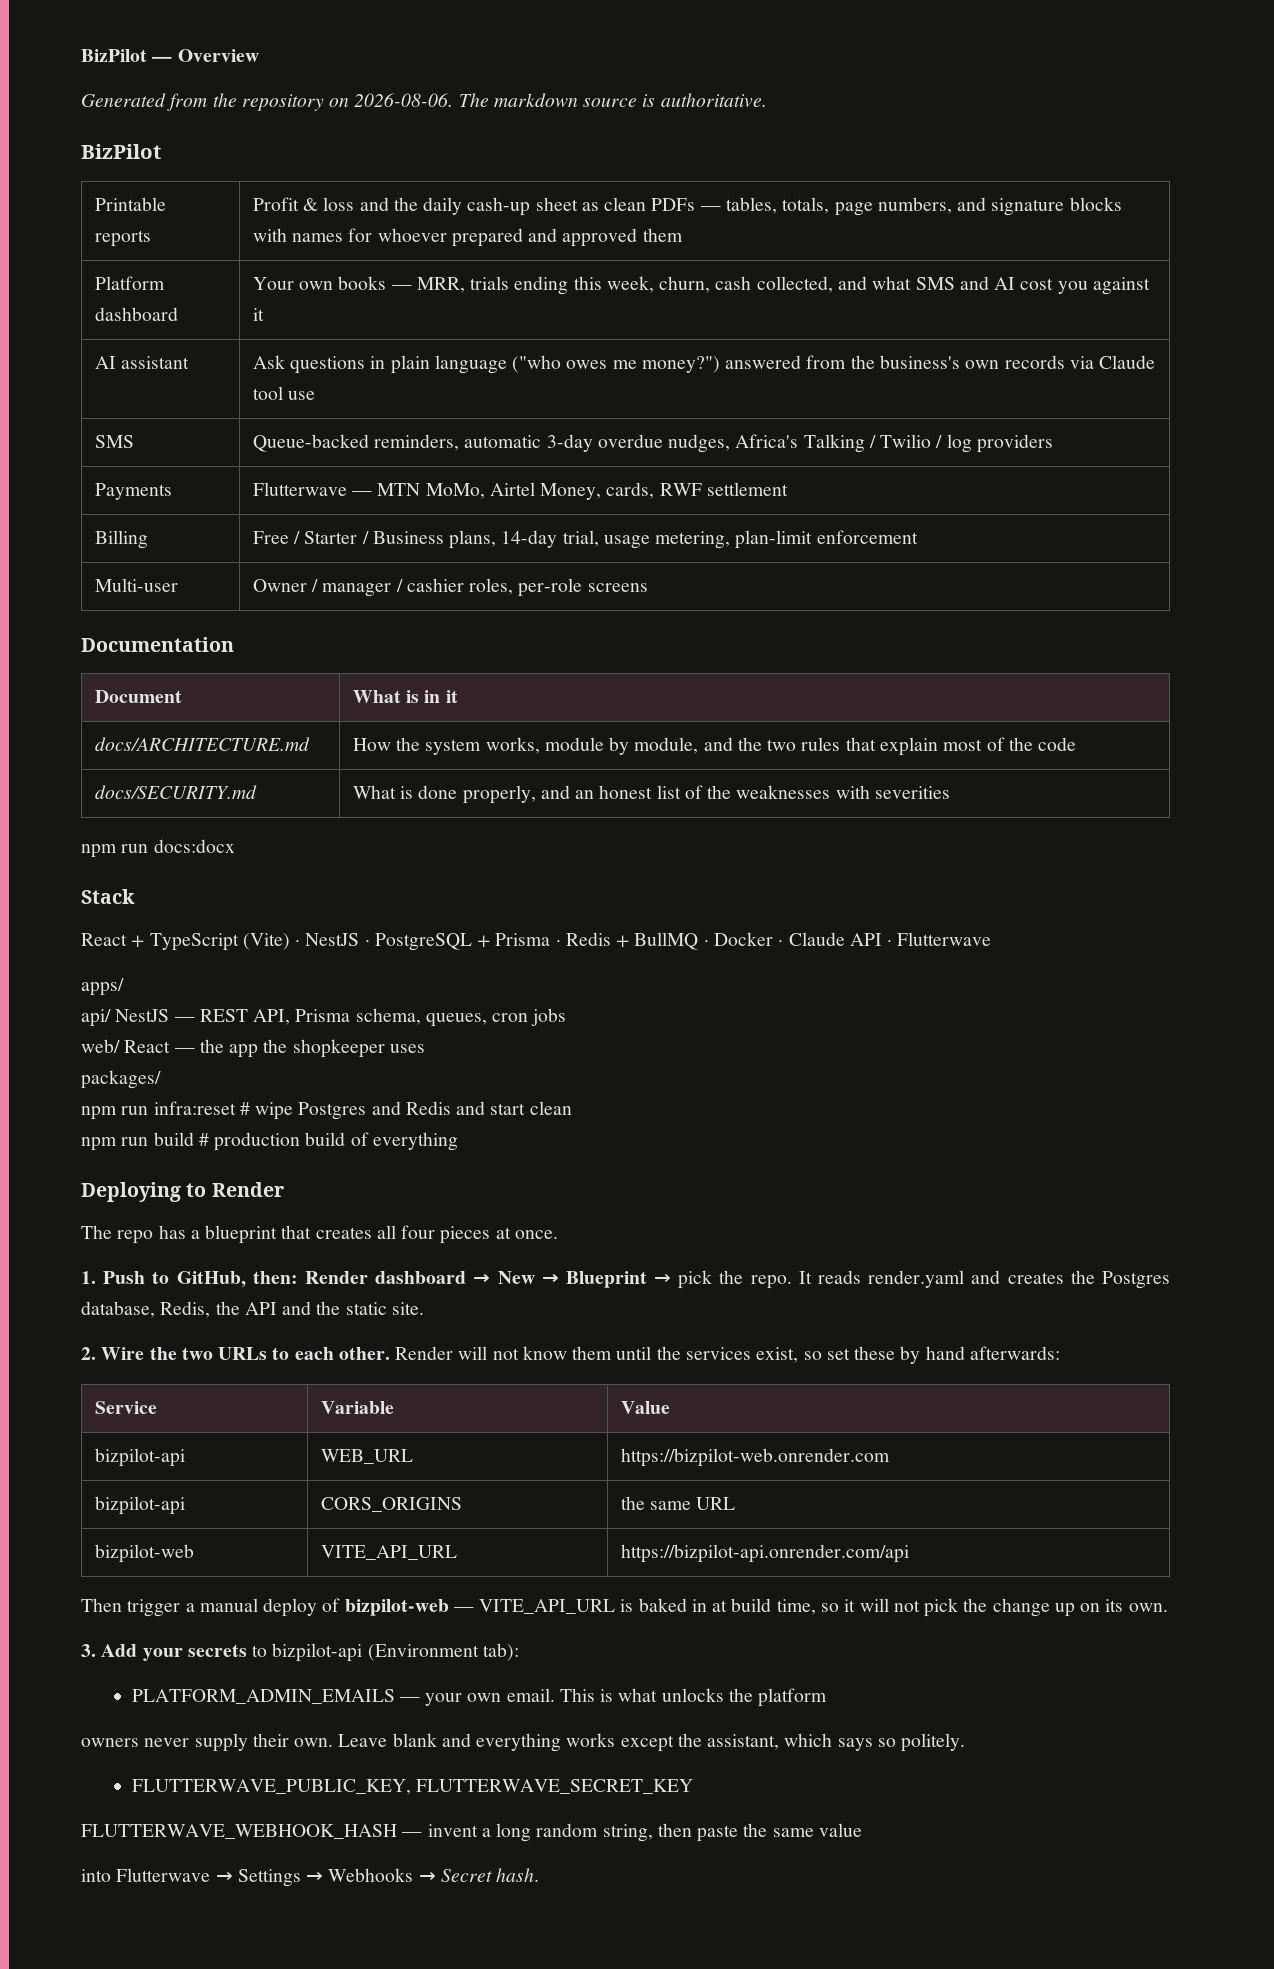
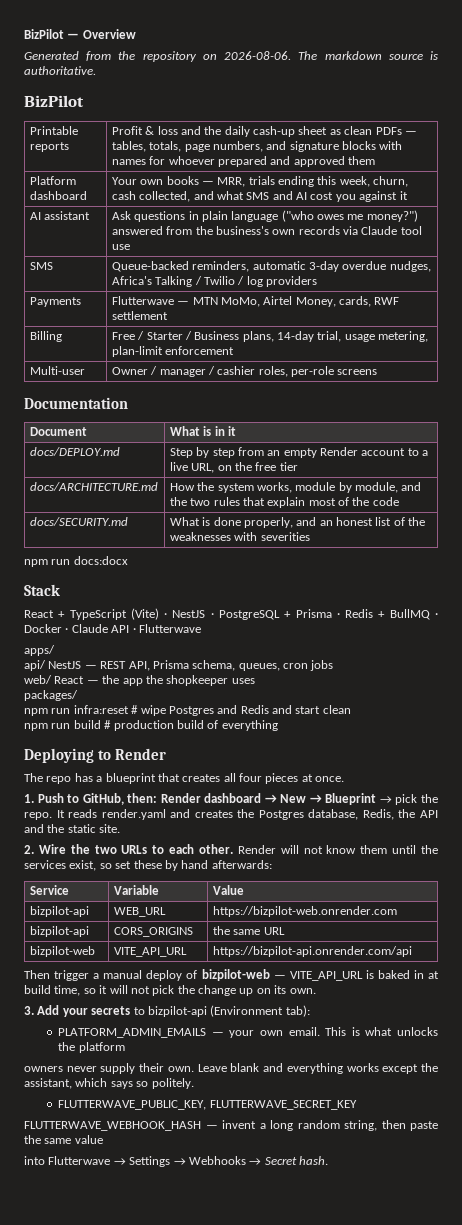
+ docs/DEPLOY.md | Step by step from an empty Render account to a live URL, on the free tier

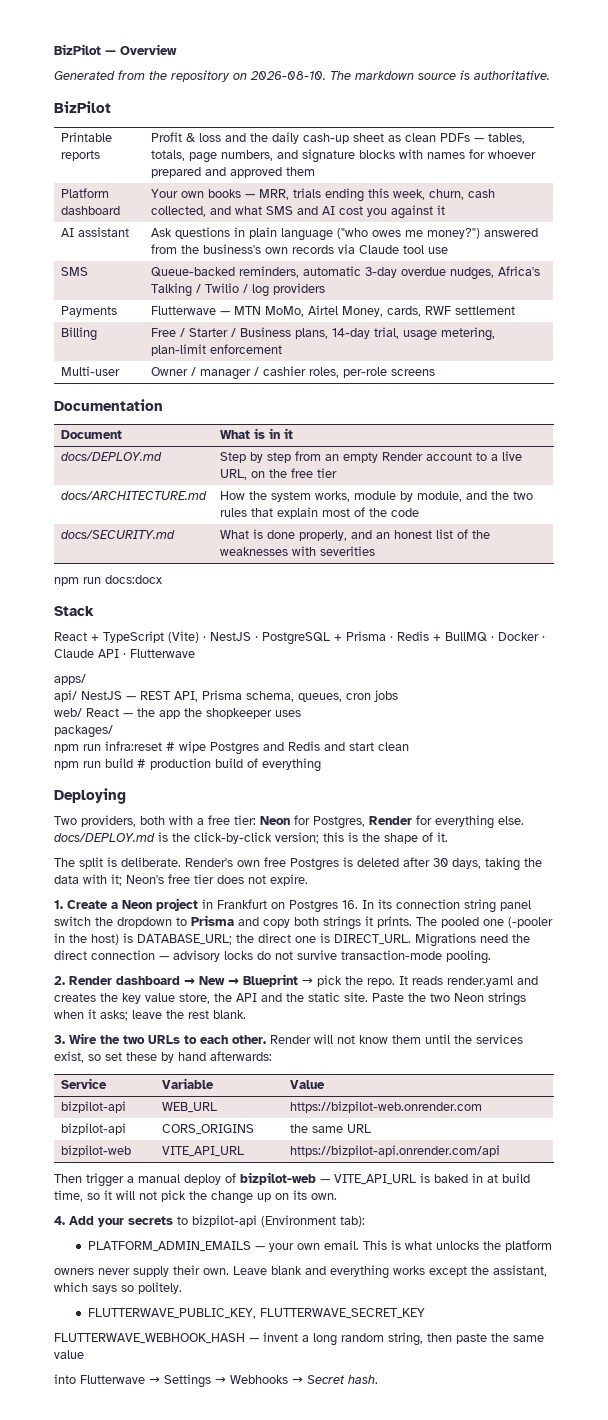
- Generated from the repository on 2026-08-06.
+ Generated from the repository on 2026-08-10.
- Deploying to Render
- The repo has a blueprint that creates all four pieces at once.
- 1. Push to GitHub, then: Render dashboard → New → Blueprint → pick the repo.
+ Deploying
+ Two providers, both with a free tier: Neon for Postgres, Render for everything else. docs/DEPLOY.md is the click-by-click version; this is the shape of it.
+ The split is deliberate. Render's own free Postgres is deleted after 30 days, taking the data with it; Neon's free tier does not expire.
+ 1. Create a Neon project in Frankfurt on Postgres 16. In its connection string panel switch the dropdown to Prisma and copy both strings it prints. The pooled one (-pooler in the host) is DATABASE_URL; the direct one is DIRECT_URL. Migrations need the direct connection — advisory locks do not survive transaction-mode pooling.
+ 2. Render dashboard → New → Blueprint → pick the repo.
- It reads render.yaml and creates the Postgres database, Redis, the API and the static site.
- 2. Wire the two URLs to each other.
+ It reads render.yaml and creates the key value store, the API and the static site. Paste the two Neon strings when it asks; leave the rest blank.
+ 3. Wire the two URLs to each other.
- 3. Add your secrets to bizpilot-api (Environment tab):
+ 4. Add your secrets to bizpilot-api (Environment tab):

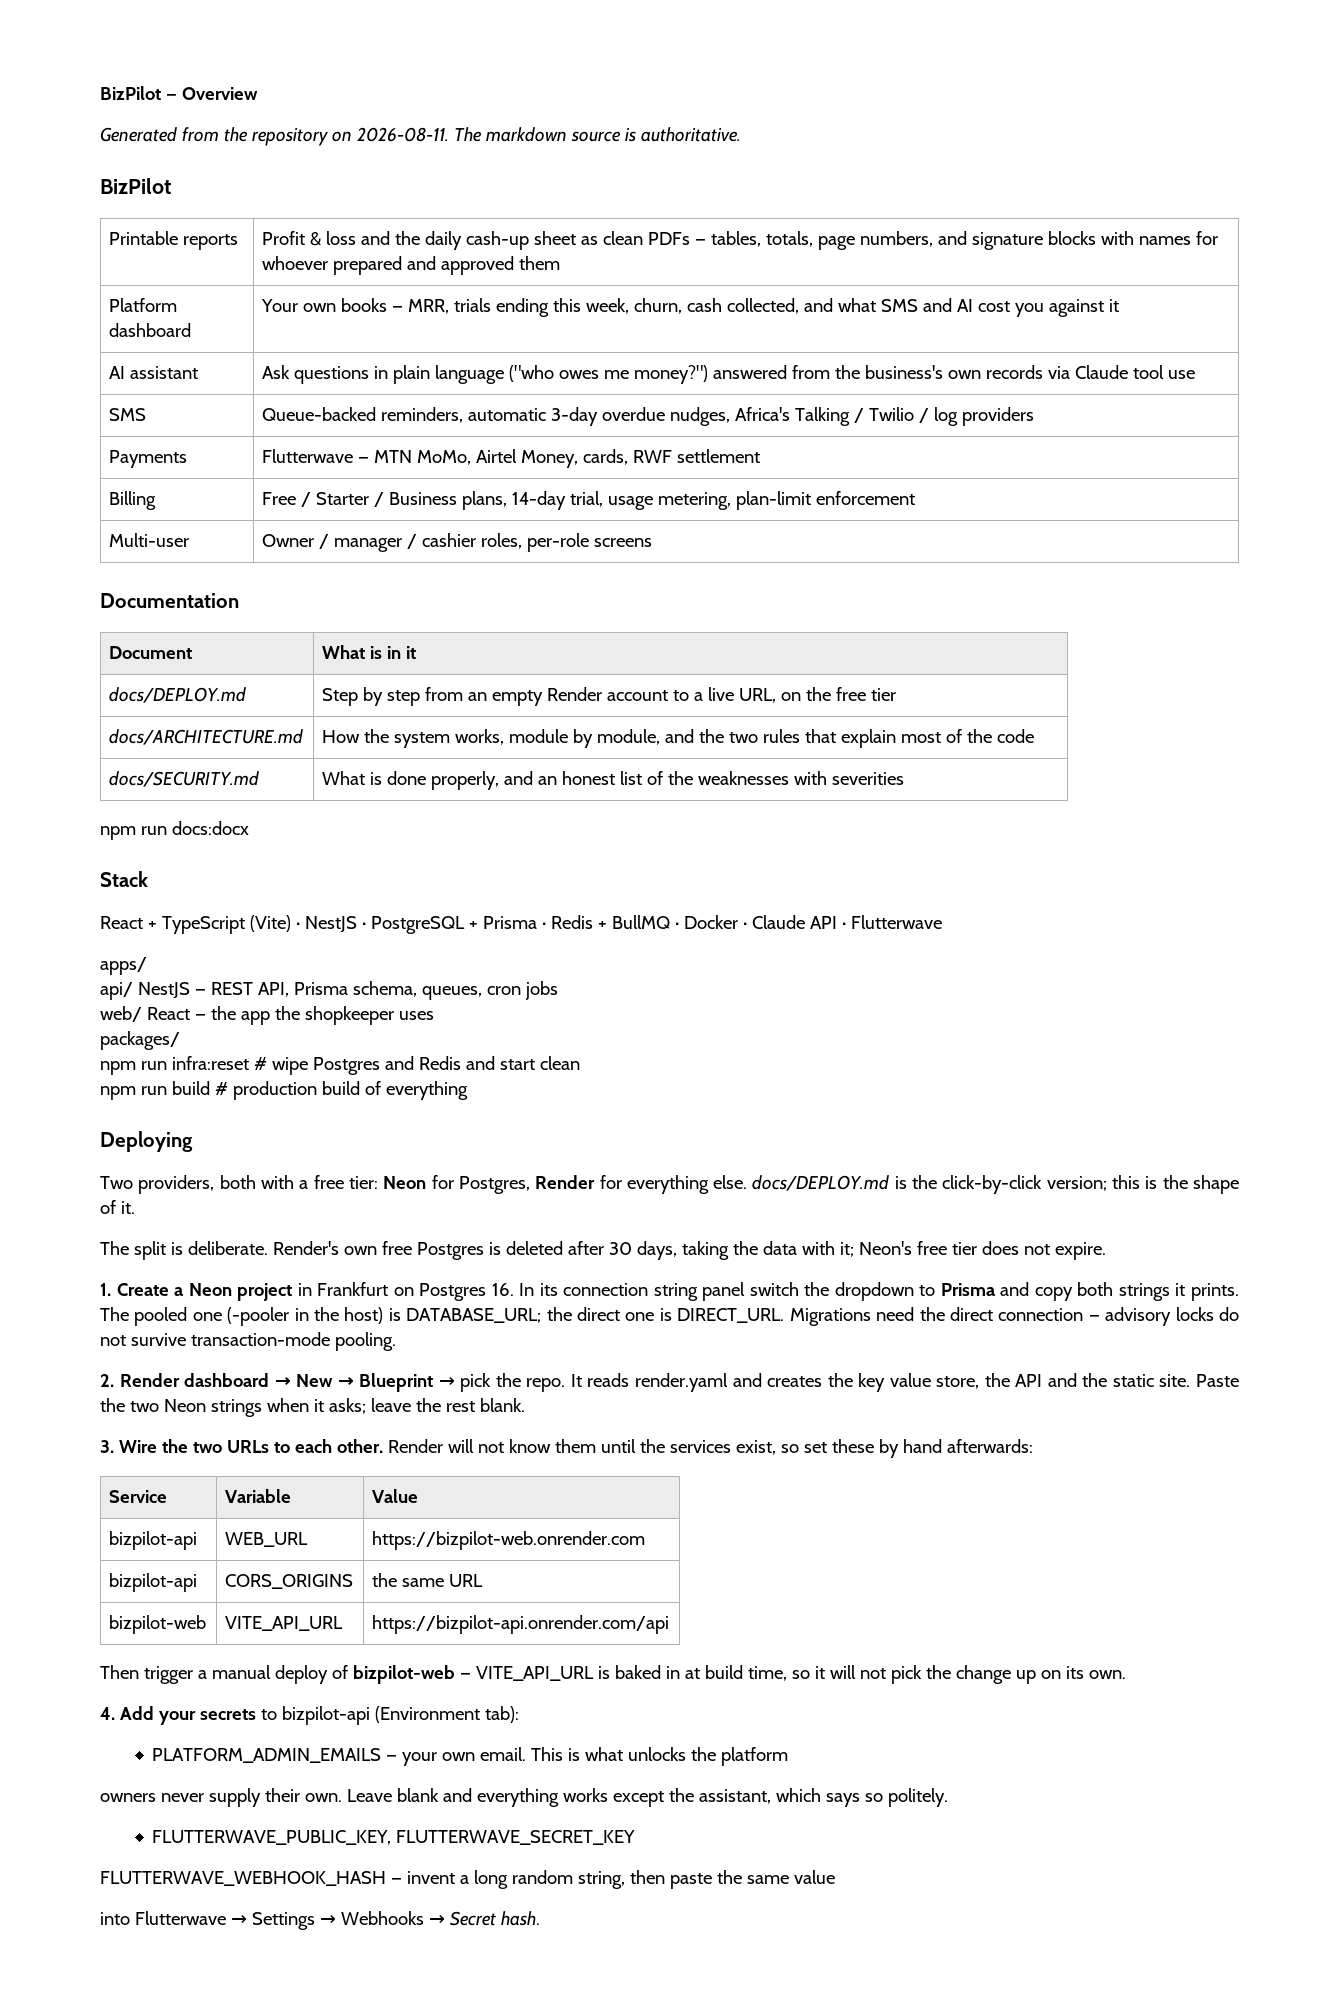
- Generated from the repository on 2026-08-10.
+ Generated from the repository on 2026-08-11.

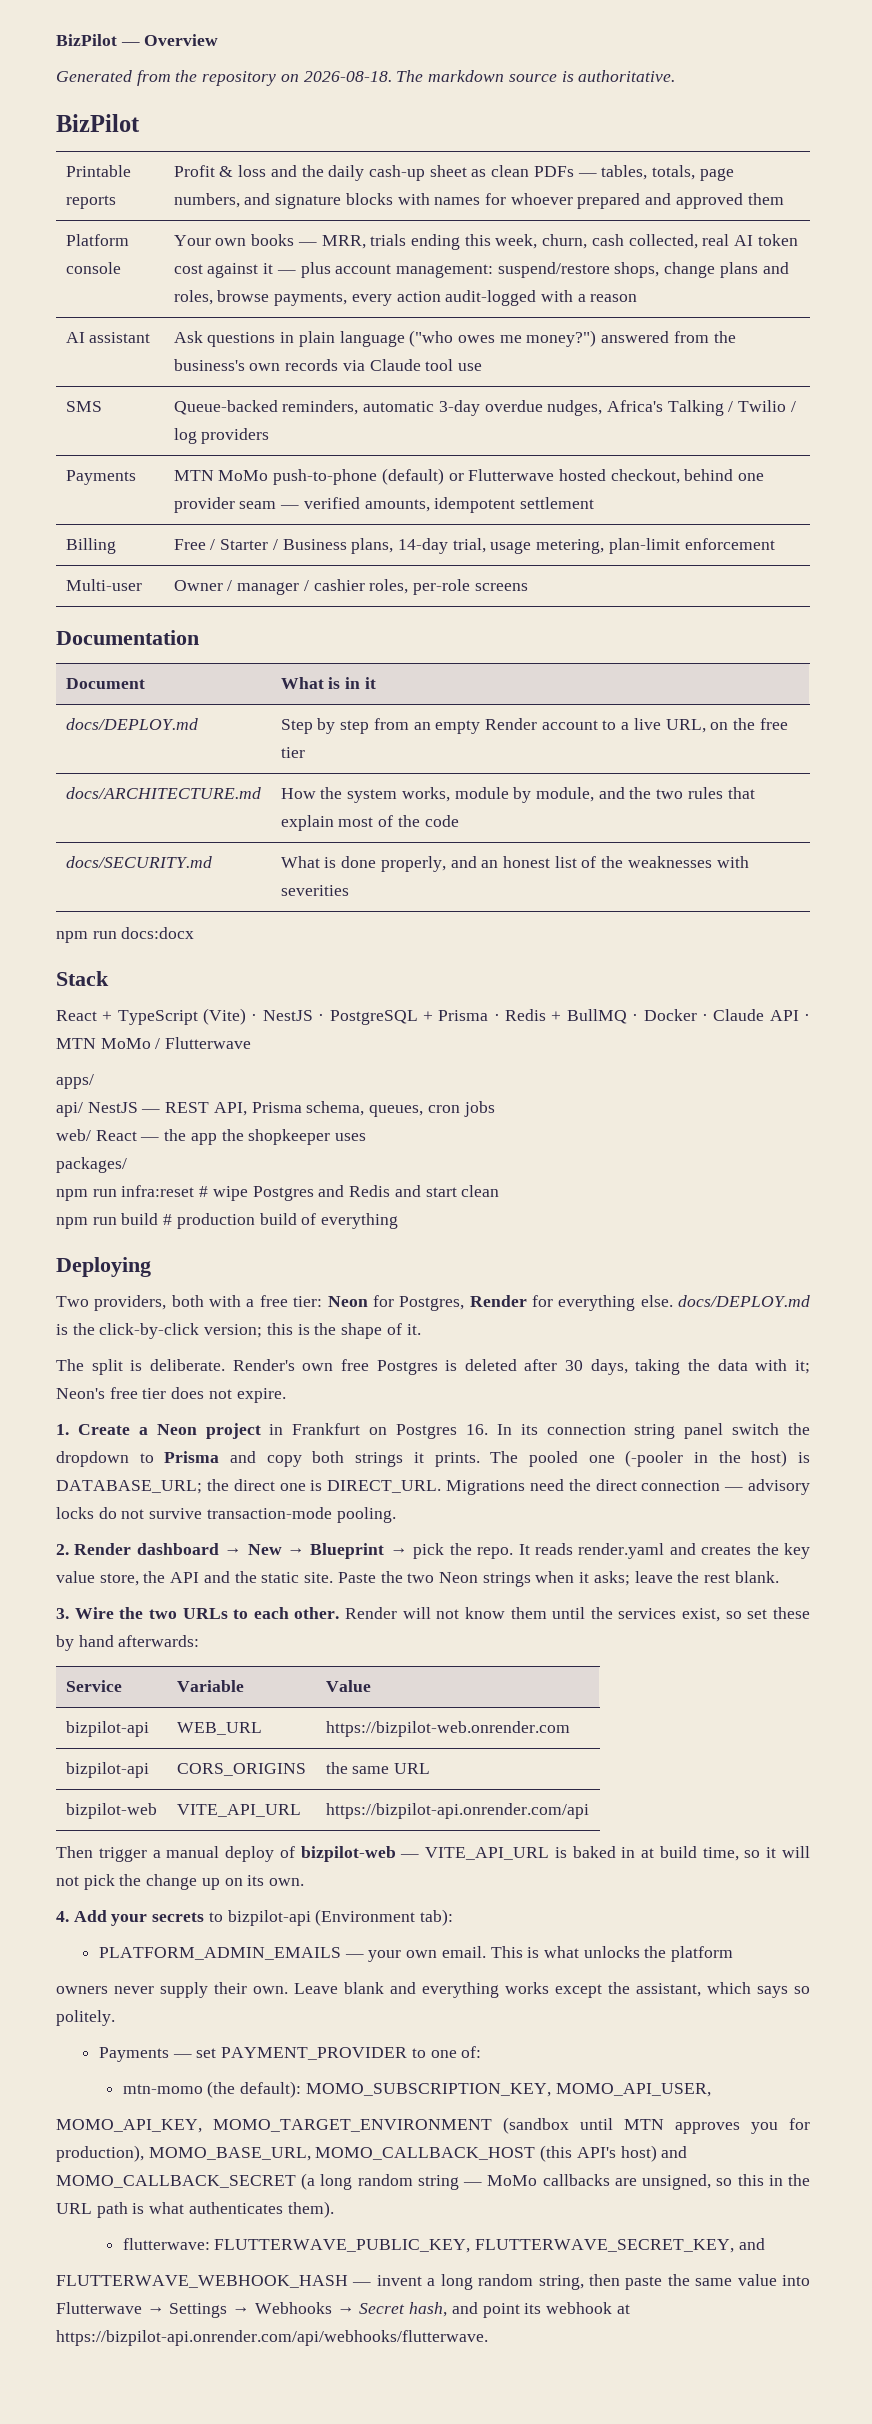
- Generated from the repository on 2026-08-11.
+ Generated from the repository on 2026-08-18.
- Platform dashboard | Your own books — MRR, trials ending this week, churn, cash collected, and what SMS and AI cost you against it
+ Platform console | Your own books — MRR, trials ending this week, churn, cash collected, real AI token cost against it — plus account management: suspend/restore shops, change plans and roles, browse payments, every action audit-logged with a reason
- Payments | Flutterwave — MTN MoMo, Airtel Money, cards, RWF settlement
+ Payments | MTN MoMo push-to-phone (default) or Flutterwave hosted checkout, behind one provider seam — verified amounts, idempotent settlement
- React + TypeScript (Vite) · NestJS · PostgreSQL + Prisma · Redis + BullMQ · Docker · Claude API · Flutterwave
+ React + TypeScript (Vite) · NestJS · PostgreSQL + Prisma · Redis + BullMQ · Docker · Claude API · MTN MoMo / Flutterwave
- FLUTTERWAVE_PUBLIC_KEY, FLUTTERWAVE_SECRET_KEY
+ Payments — set PAYMENT_PROVIDER to one of:
+ mtn-momo (the default): MOMO_SUBSCRIPTION_KEY, MOMO_API_USER,
+ MOMO_API_KEY, MOMO_TARGET_ENVIRONMENT (sandbox until MTN approves you for production), MOMO_BASE_URL, MOMO_CALLBACK_HOST (this API's host) and MOMO_CALLBACK_SECRET (a long random string — MoMo callbacks are unsigned, so this in the URL path is what authenticates them).
+ flutterwave: FLUTTERWAVE_PUBLIC_KEY, FLUTTERWAVE_SECRET_KEY, and
- FLUTTERWAVE_WEBHOOK_HASH — invent a long random string, then paste the same value
- into Flutterwave → Settings → Webhooks → Secret hash.
+ FLUTTERWAVE_WEBHOOK_HASH — invent a long random string, then paste the same value into Flutterwave → Settings → Webhooks → Secret hash, and point its webhook at https://bizpilot-api.onrender.com/api/webhooks/flutterwave.

